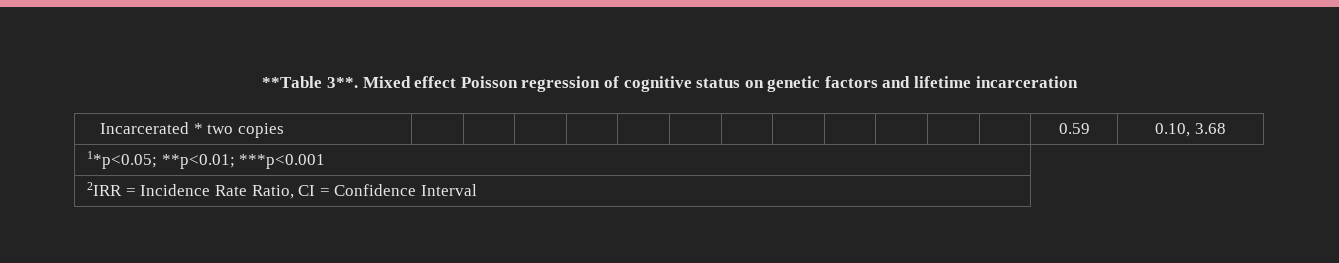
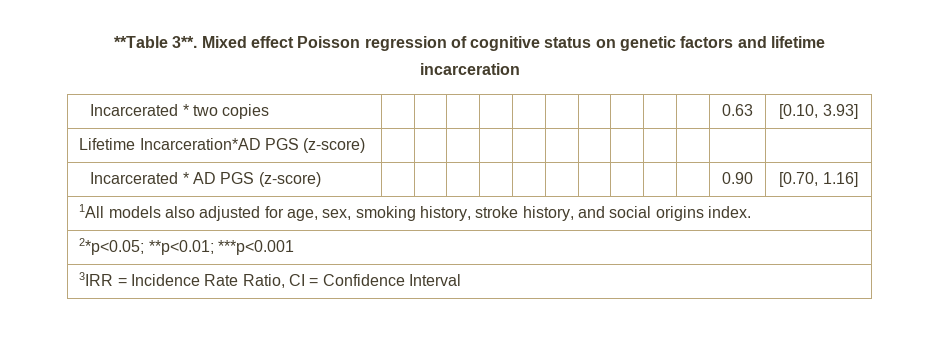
- Incarcerated * two copies | | | | | | | | | | | | | 0.59 | 0.10, 3.68
- 1*p<0.05; **p<0.01; ***p<0.001
+ Incarcerated * two copies | | | | | | | | | | | 0.63 | [0.10, 3.93]
+ Lifetime Incarceration*AD PGS (z-score) | | | | | | | | | | | |
+ Incarcerated * AD PGS (z-score) | | | | | | | | | | | 0.90 | [0.70, 1.16]
+ 1All models also adjusted for age, sex, smoking history, stroke history, and social origins index.
+ 2*p<0.05; **p<0.01; ***p<0.001
- 2IRR = Incidence Rate Ratio, CI = Confidence Interval
+ 3IRR = Incidence Rate Ratio, CI = Confidence Interval

